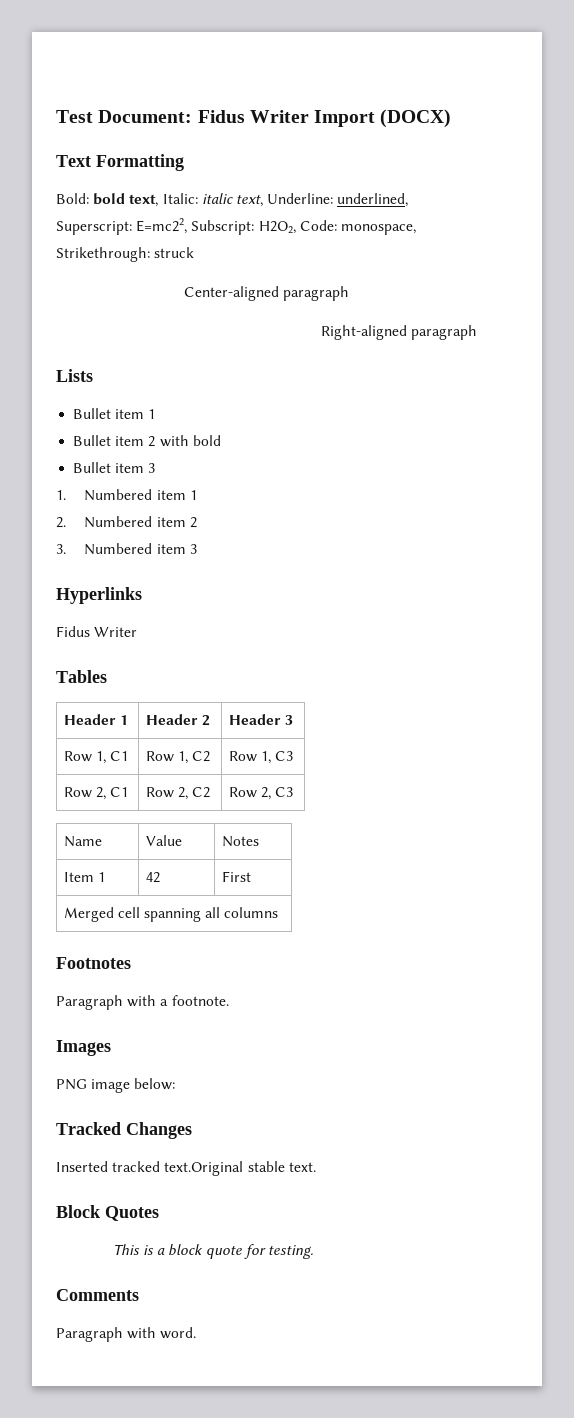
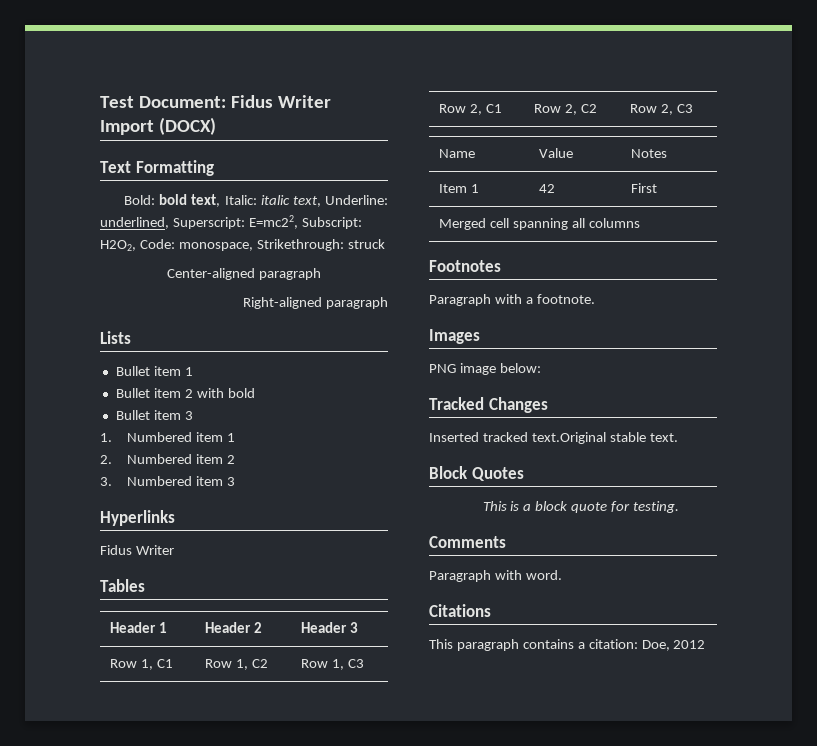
+ Citations
+ This paragraph contains a citation: Doe, 2012

